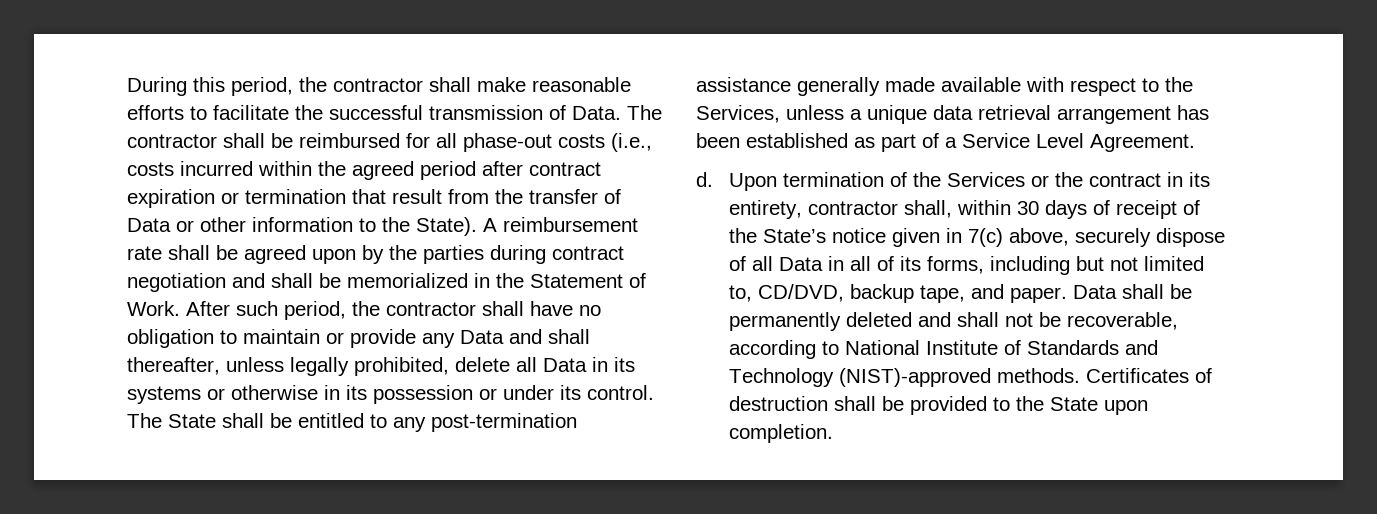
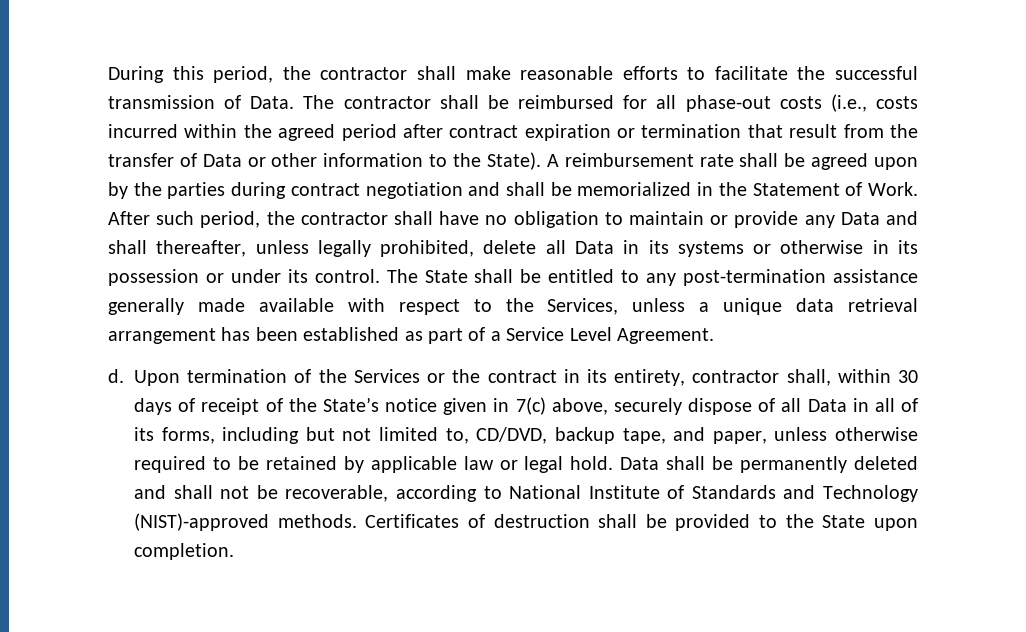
- Upon termination of the Services or the contract in its entirety, contractor shall, within 30 days of receipt of the State’s notice given in 7(c) above, securely dispose of all Data in all of its forms, including but not limited to, CD/DVD, backup tape, and paper.
+ Upon termination of the Services or the contract in its entirety, contractor shall, within 30 days of receipt of the State’s notice given in 7(c) above, securely dispose of all Data in all of its forms, including but not limited to, CD/DVD, backup tape, and paper, unless otherwise required to be retained by applicable law or legal hold.

